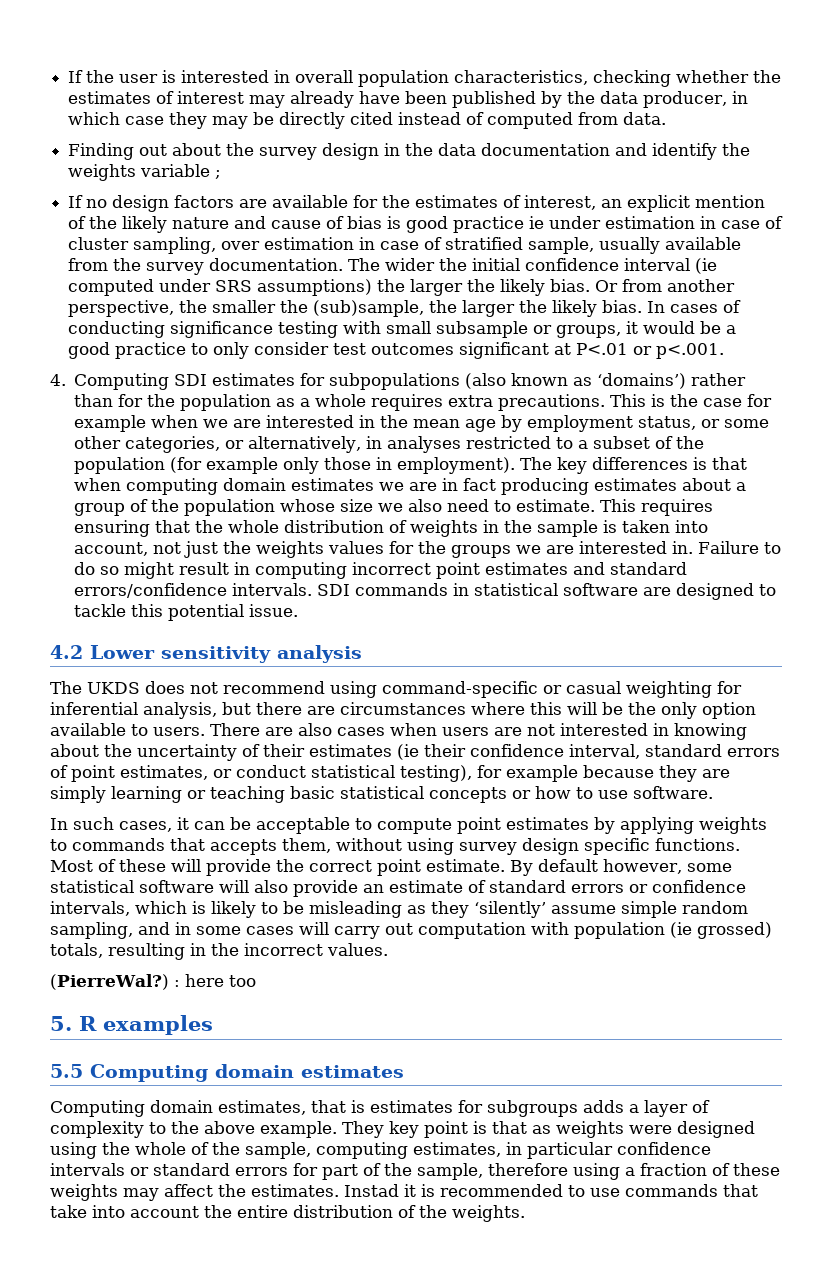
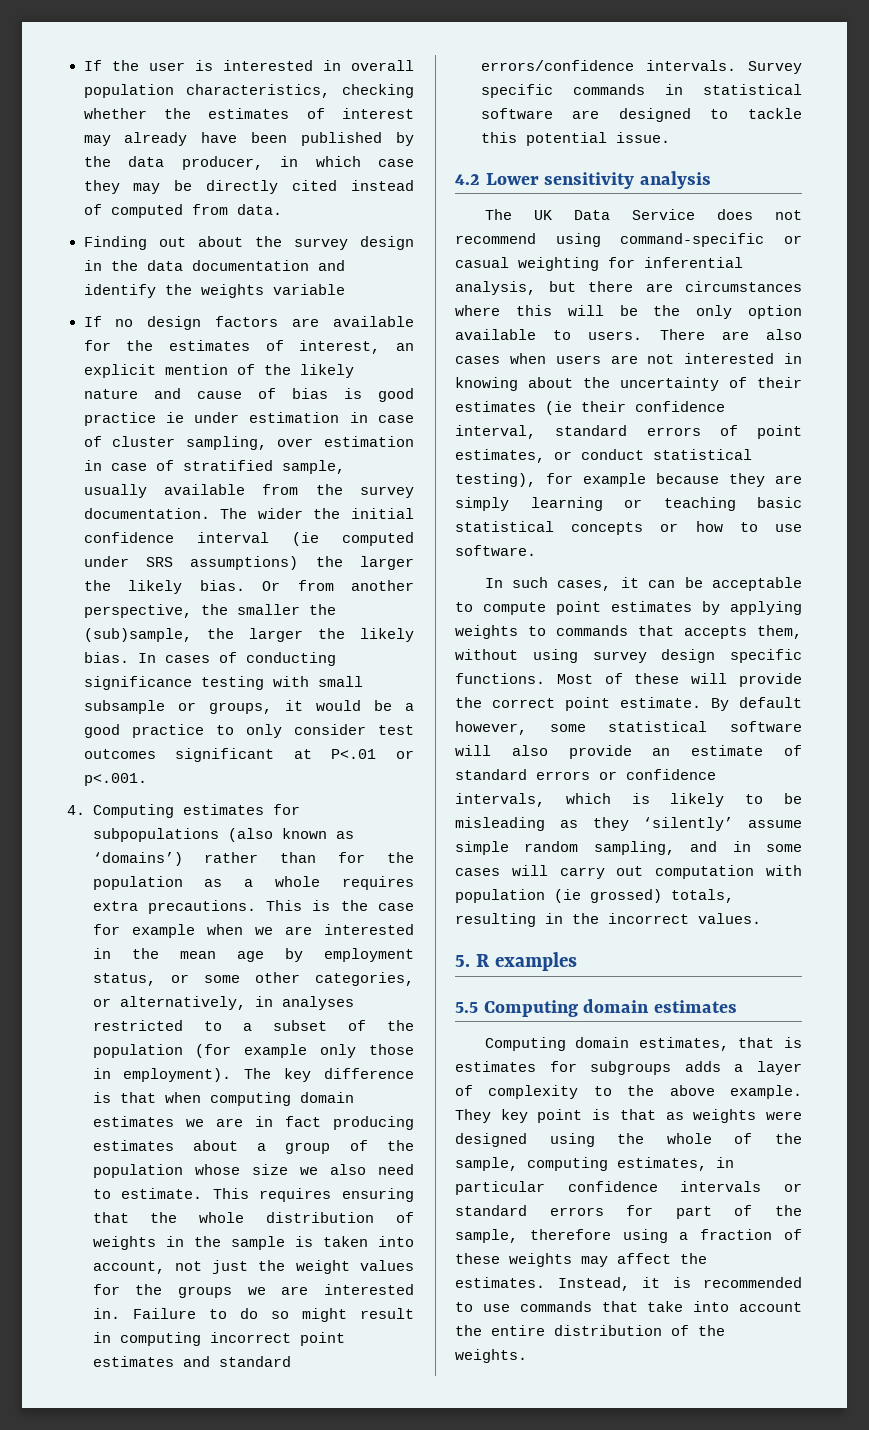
- Finding out about the survey design in the data documentation and identify the weights variable ;
+ Finding out about the survey design in the data documentation and identify the weights variable
- 4. Computing SDI estimates for subpopulations (also known as ‘domains’) rather than for the population as a whole requires extra precautions.
+ 4. Computing estimates for subpopulations (also known as ‘domains’) rather than for the population as a whole requires extra precautions.
- The key differences is that when computing domain estimates we are in fact producing estimates about a group of the population whose size we also need to estimate.
+ The key difference is that when computing domain estimates we are in fact producing estimates about a group of the population whose size we also need to estimate.
- This requires ensuring that the whole distribution of weights in the sample is taken into account, not just the weights values for the groups we are interested in.
+ This requires ensuring that the whole distribution of weights in the sample is taken into account, not just the weight values for the groups we are interested in.
- SDI commands in statistical software are designed to tackle this potential issue.
+ Survey specific commands in statistical software are designed to tackle this potential issue.
- The UKDS does not recommend using command-specific or casual weighting for inferential analysis, but there are circumstances where this will be the only option available to users.
+ The UK Data Service does not recommend using command-specific or casual weighting for inferential analysis, but there are circumstances where this will be the only option available to users.
- (PierreWal?) : here too
- Instad it is recommended to use commands that take into account the entire distribution of the weights.
+ Instead, it is recommended to use commands that take into account the entire distribution of the weights.

